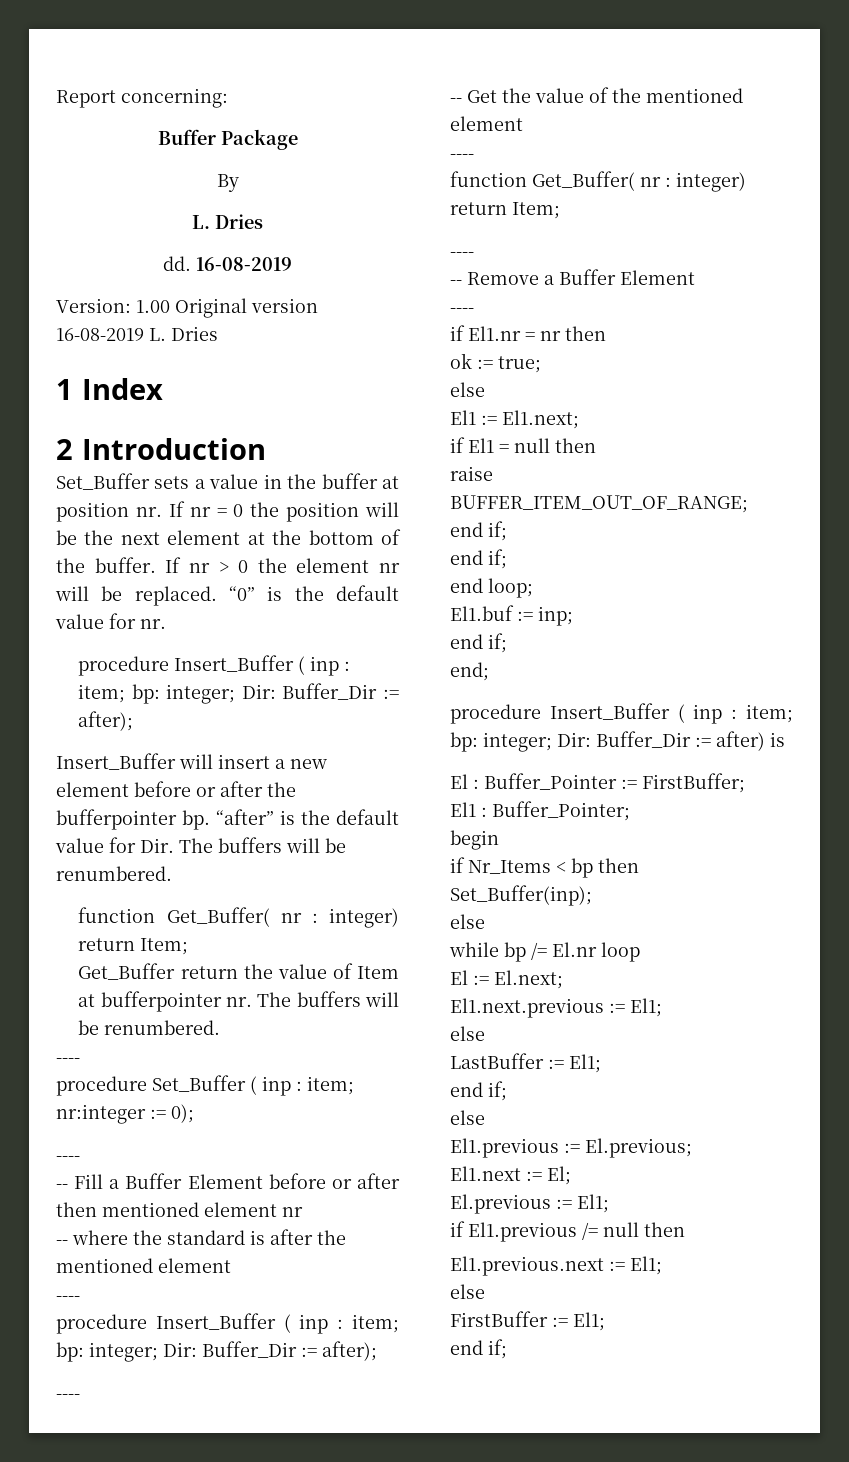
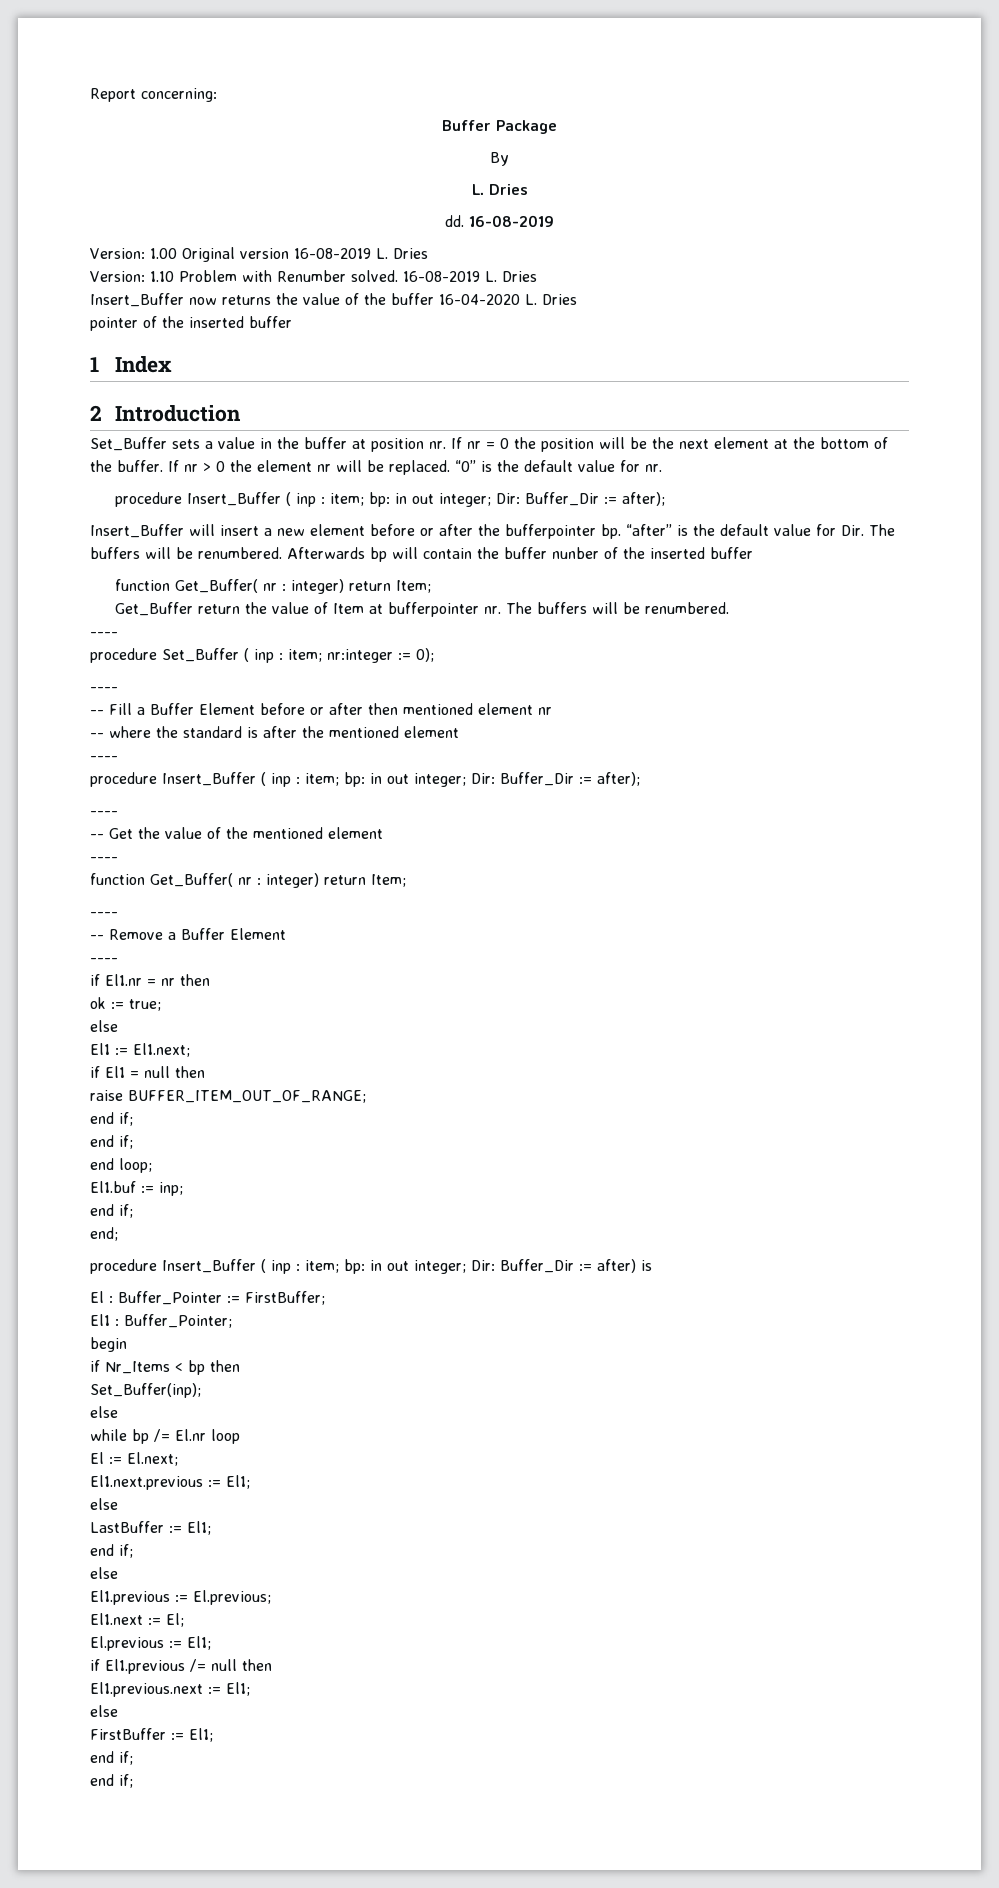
+ Version: 1.10 Problem with Renumber solved. 16-08-2019 L. Dries
+ Insert_Buffer now returns the value of the buffer 16-04-2020 L. Dries
+ pointer of the inserted buffer
  “0” is the default value for nr.
- procedure Insert_Buffer ( inp : item; bp: integer; Dir: Buffer_Dir := after);
+ procedure Insert_Buffer ( inp : item; bp: in out integer; Dir: Buffer_Dir := after);
+ Afterwards bp will contain the buffer nunber of the inserted buffer
  -- where the standard is after the mentioned element
  ----
- procedure Insert_Buffer ( inp : item; bp: integer; Dir: Buffer_Dir := after);
+ procedure Insert_Buffer ( inp : item; bp: in out integer; Dir: Buffer_Dir := after);
- procedure Insert_Buffer ( inp : item; bp: integer; Dir: Buffer_Dir := after) is
+ procedure Insert_Buffer ( inp : item; bp: in out integer; Dir: Buffer_Dir := after) is
  FirstBuffer := El1;
+ end if;

